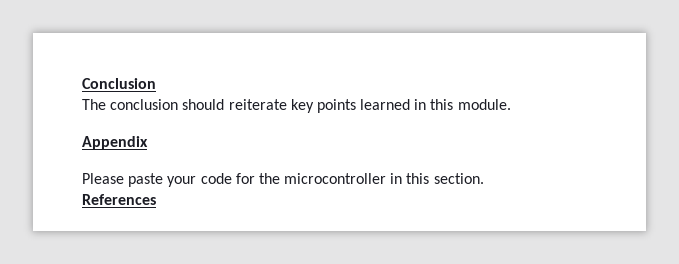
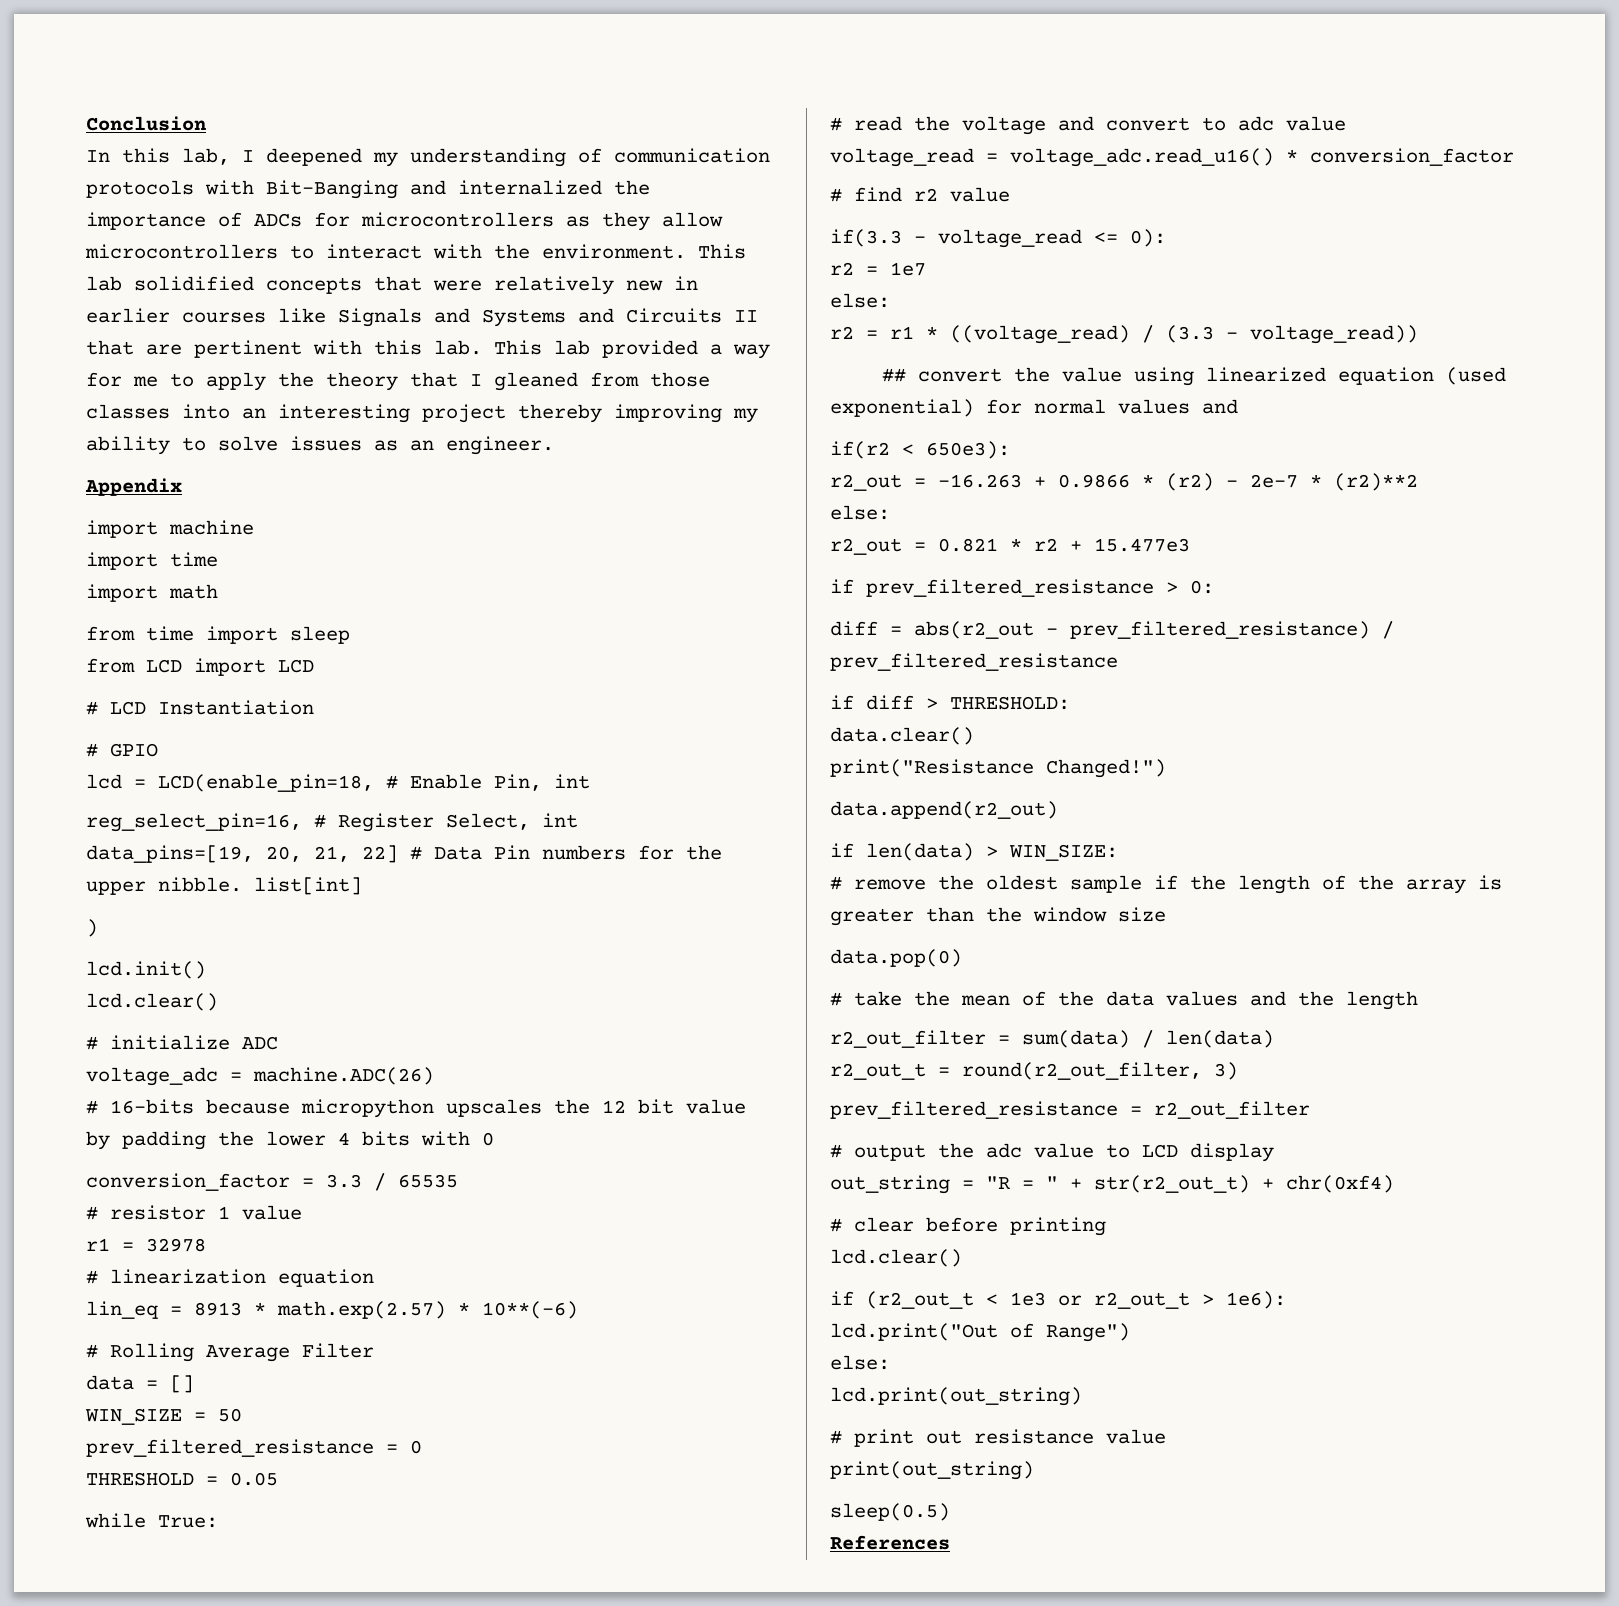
- The conclusion should reiterate key points learned in this module.
+ In this lab, I deepened my understanding of communication protocols with Bit-Banging and internalized the importance of ADCs for microcontrollers as they allow microcontrollers to interact with the environment. This lab solidified concepts that were relatively new in earlier courses like Signals and Systems and Circuits II that are pertinent with this lab. This lab provided a way for me to apply the theory that I gleaned from those classes into an interesting project thereby improving my ability to solve issues as an engineer.
  Appendix
- Please paste your code for the microcontroller in this section.
+ import machine
+ import time
+ import math
+ from time import sleep
+ from LCD import LCD
+ # LCD Instantiation
+ # GPIO
+ lcd = LCD(enable_pin=18, # Enable Pin, int
+ reg_select_pin=16, # Register Select, int
+ data_pins=[19, 20, 21, 22] # Data Pin numbers for the upper nibble. list[int]
+ )
+ lcd.init()
+ lcd.clear()
+ # initialize ADC
+ voltage_adc = machine.ADC(26)
+ # 16-bits because micropython upscales the 12 bit value by padding the lower 4 bits with 0
+ conversion_factor = 3.3 / 65535
+ # resistor 1 value
+ r1 = 32978
+ # linearization equation
+ lin_eq = 8913 * math.exp(2.57) * 10**(-6)
+ # Rolling Average Filter
+ data = []
+ WIN_SIZE = 50
+ prev_filtered_resistance = 0
+ THRESHOLD = 0.05
+ while True:
+ # read the voltage and convert to adc value
+ voltage_read = voltage_adc.read_u16() * conversion_factor
+ # find r2 value
+ if(3.3 - voltage_read <= 0):
+ r2 = 1e7
+ else:
+ r2 = r1 * ((voltage_read) / (3.3 - voltage_read))
+ ## convert the value using linearized equation (used exponential) for normal values and
+ if(r2 < 650e3):
+ r2_out = -16.263 + 0.9866 * (r2) - 2e-7 * (r2)**2
+ else:
+ r2_out = 0.821 * r2 + 15.477e3
+ if prev_filtered_resistance > 0:
+ diff = abs(r2_out - prev_filtered_resistance) / prev_filtered_resistance
+ if diff > THRESHOLD:
+ data.clear()
+ print("Resistance Changed!")
+ data.append(r2_out)
+ if len(data) > WIN_SIZE:
+ # remove the oldest sample if the length of the array is greater than the window size
+ data.pop(0)
+ # take the mean of the data values and the length
+ r2_out_filter = sum(data) / len(data)
+ r2_out_t = round(r2_out_filter, 3)
+ prev_filtered_resistance = r2_out_filter
+ # output the adc value to LCD display
+ out_string = "R = " + str(r2_out_t) + chr(0xf4)
+ # clear before printing
+ lcd.clear()
+ if (r2_out_t < 1e3 or r2_out_t > 1e6):
+ lcd.print("Out of Range")
+ else:
+ lcd.print(out_string)
+ # print out resistance value
+ print(out_string)
+ sleep(0.5)

